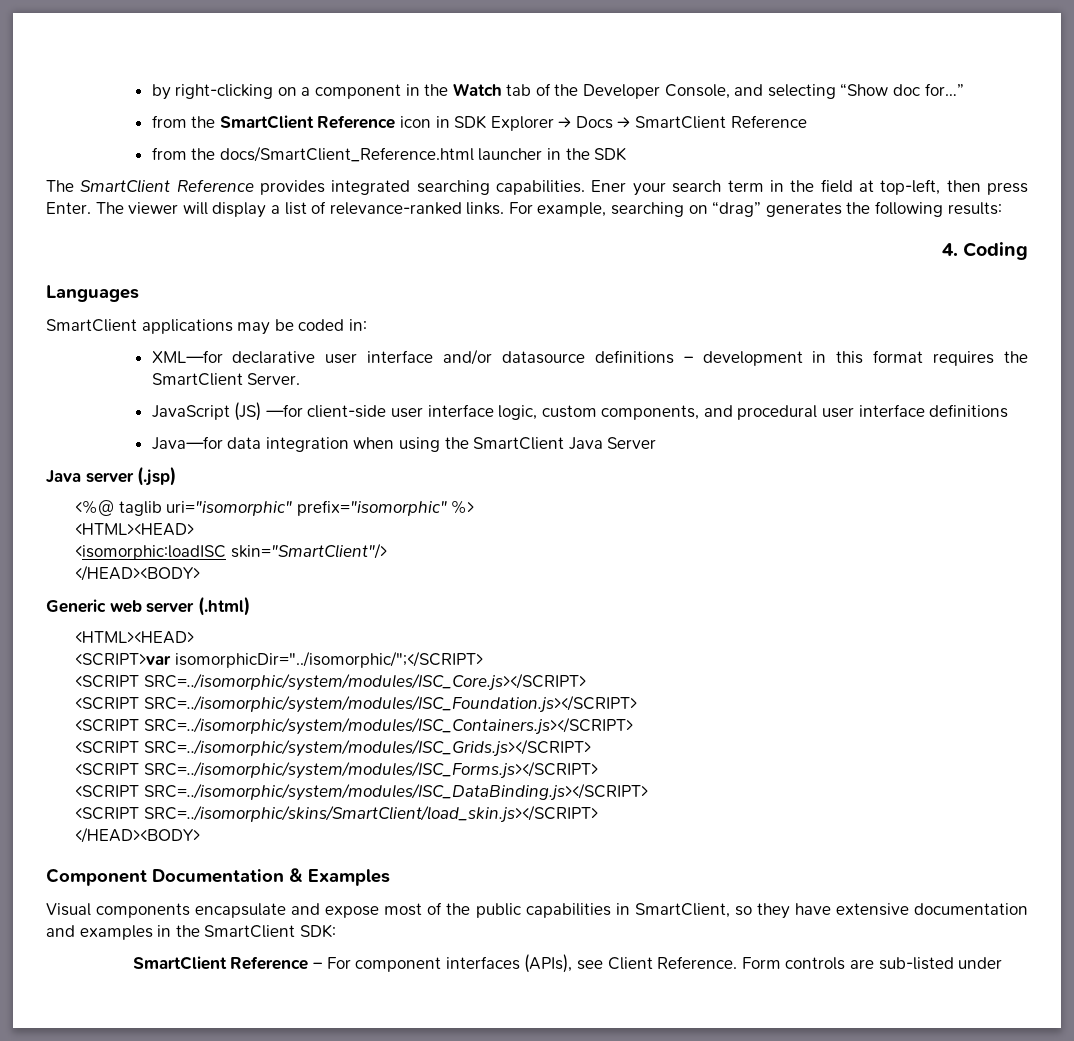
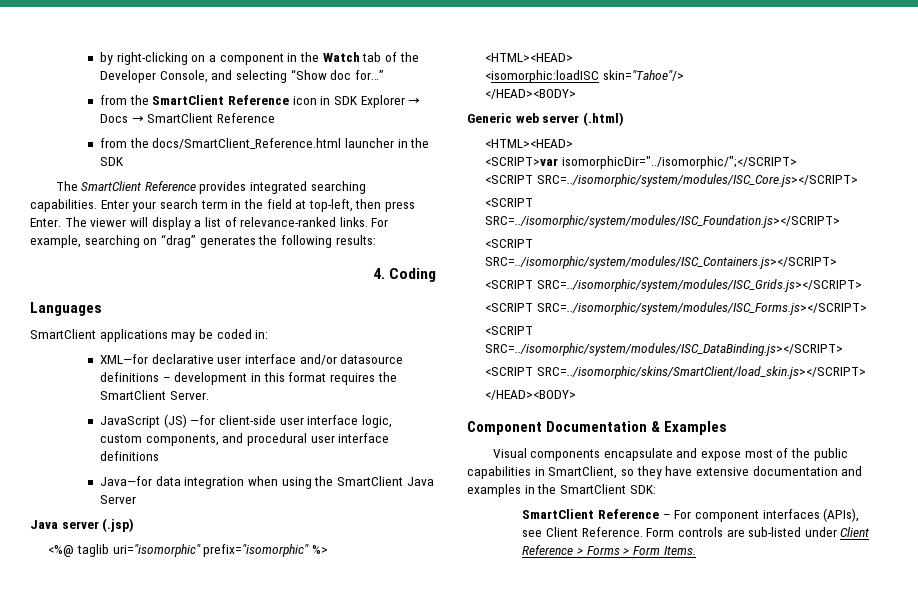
- Ener your search term in the field at top-left, then press Enter.
+ Enter your search term in the field at top-left, then press Enter.
- <isomorphic:loadISC skin="SmartClient"/>
+ <isomorphic:loadISC skin="Tahoe"/>
- Form controls are sub-listed under
+ Form controls are sub-listed under Client Reference > Forms > Form Items.

